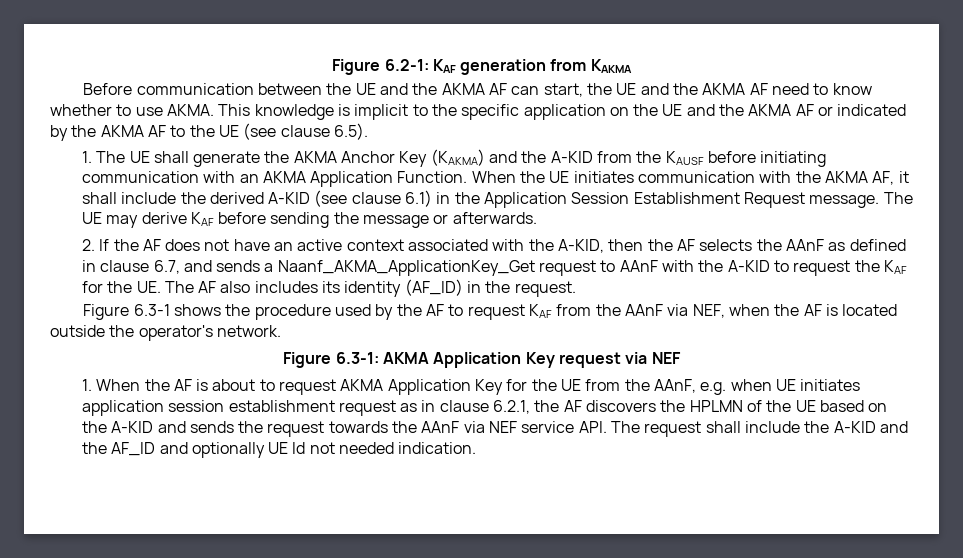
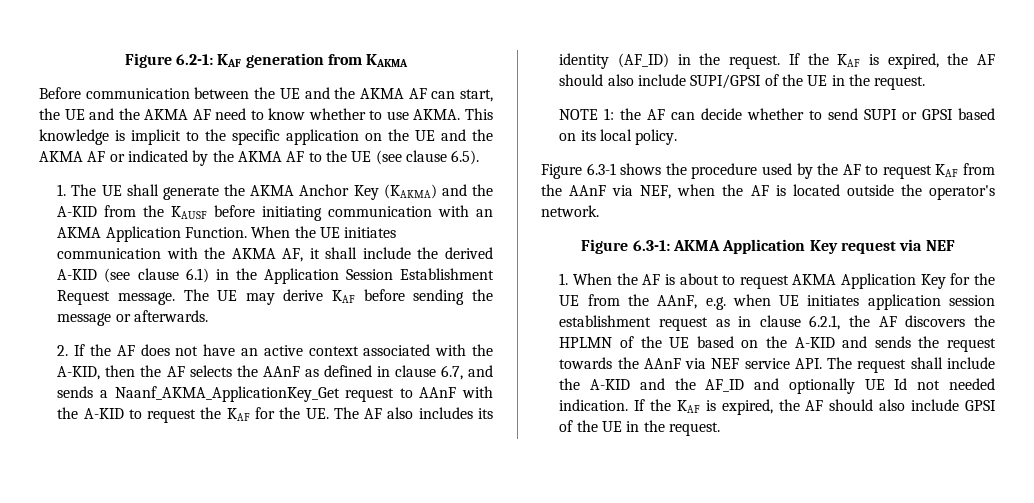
+ If the KAF is expired, the AF should also include SUPI/GPSI of the UE in the request.
+ NOTE 1: the AF can decide whether to send SUPI or GPSI based on its local policy.
+ If the KAF is expired, the AF should also include GPSI of the UE in the request.

